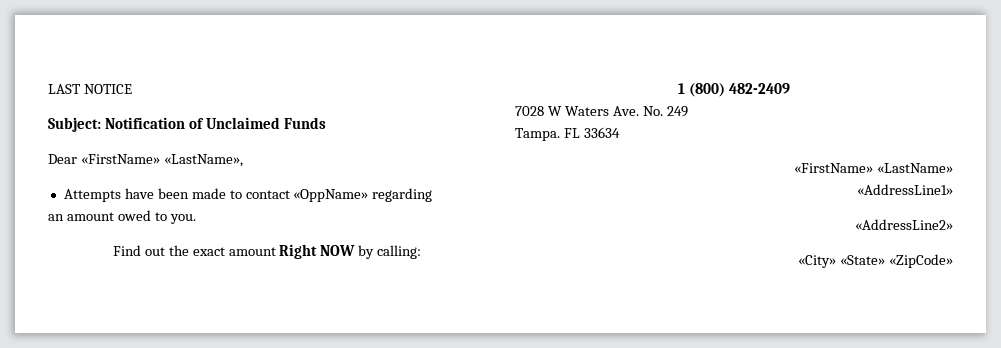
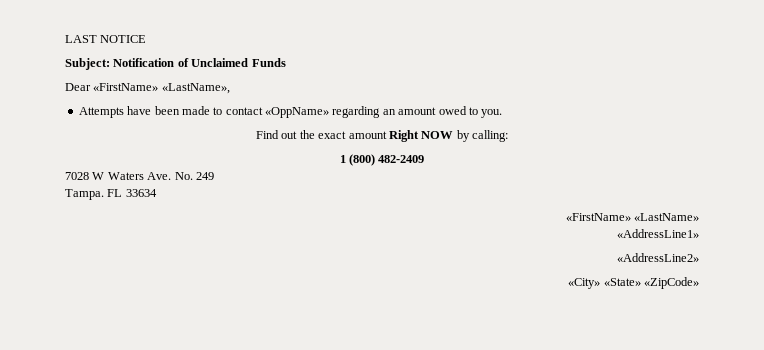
- Attempts have been made to contact «OppName» regarding
- an amount owed to you.
+ Attempts have been made to contact «OppName» regarding an amount owed to you.

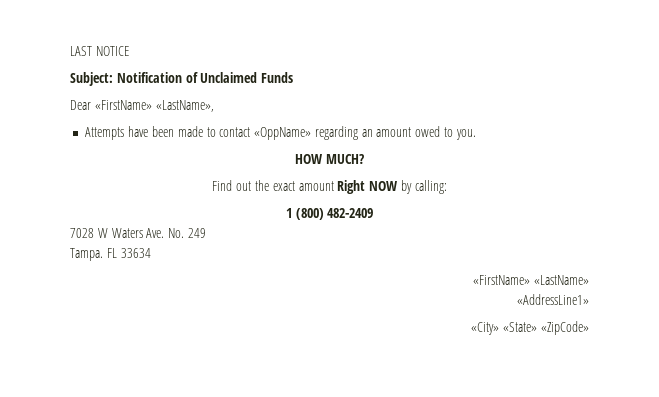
+ HOW MUCH?
- «AddressLine2»

